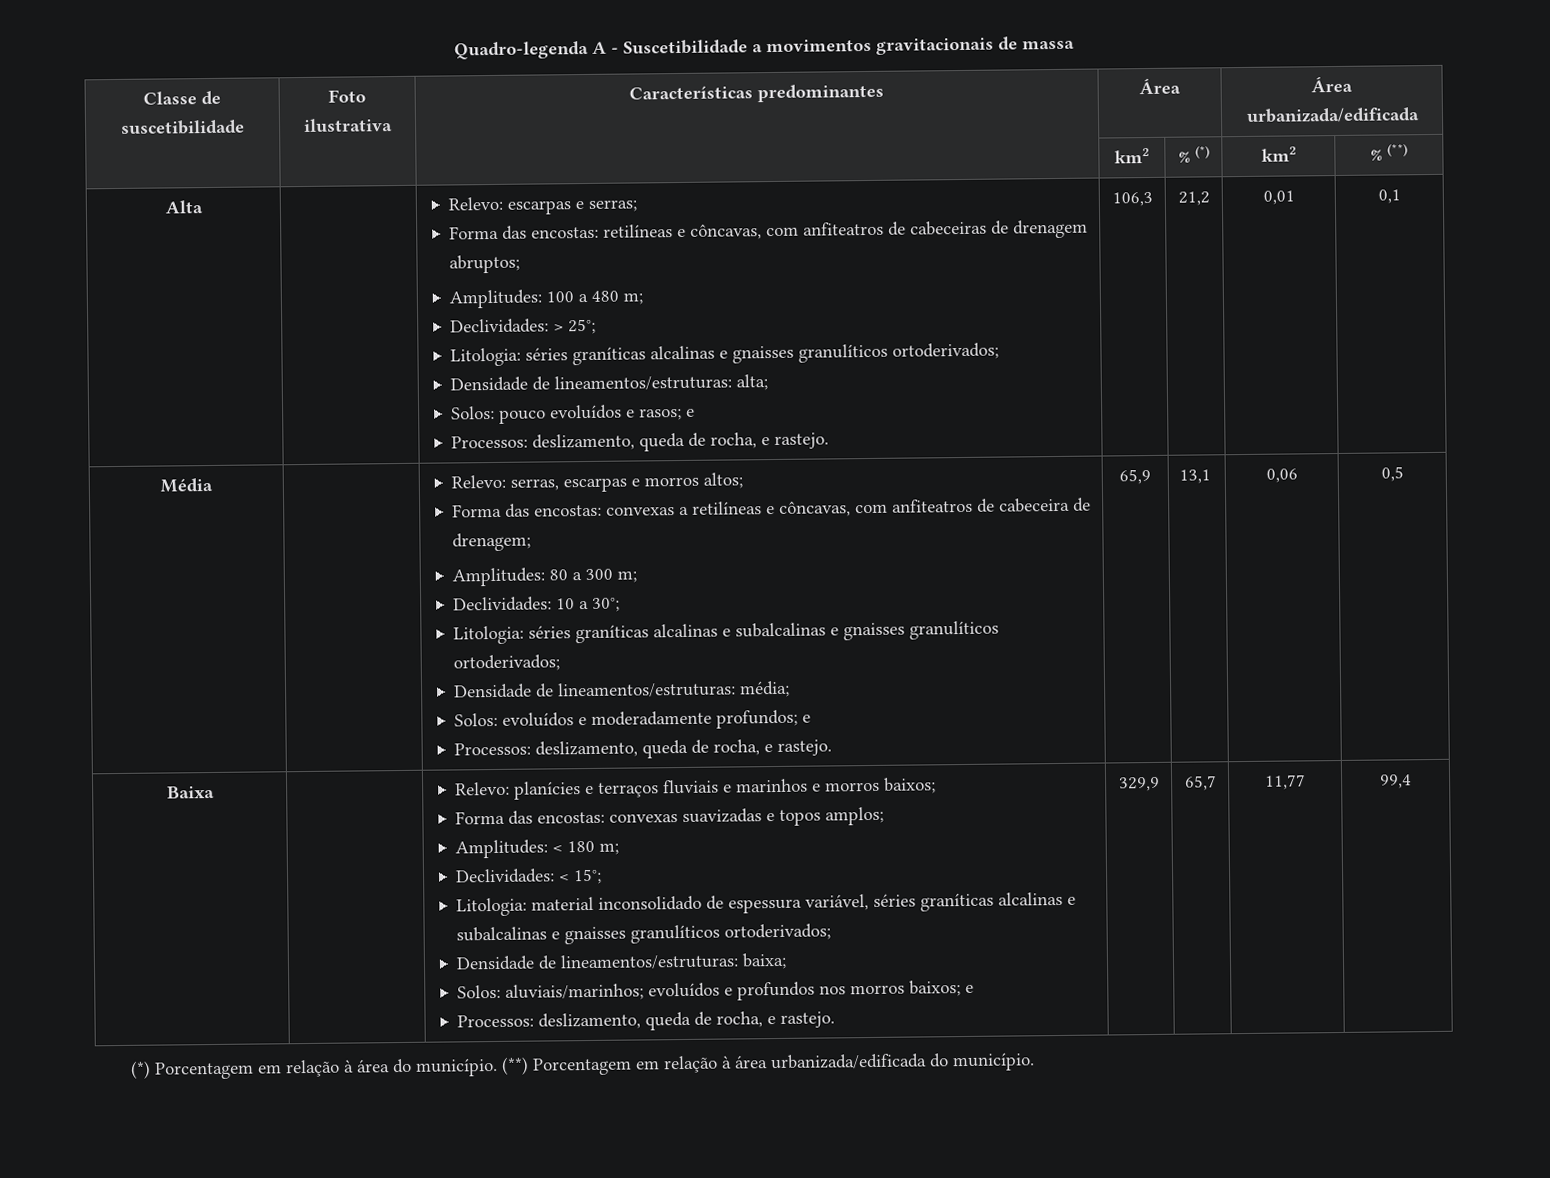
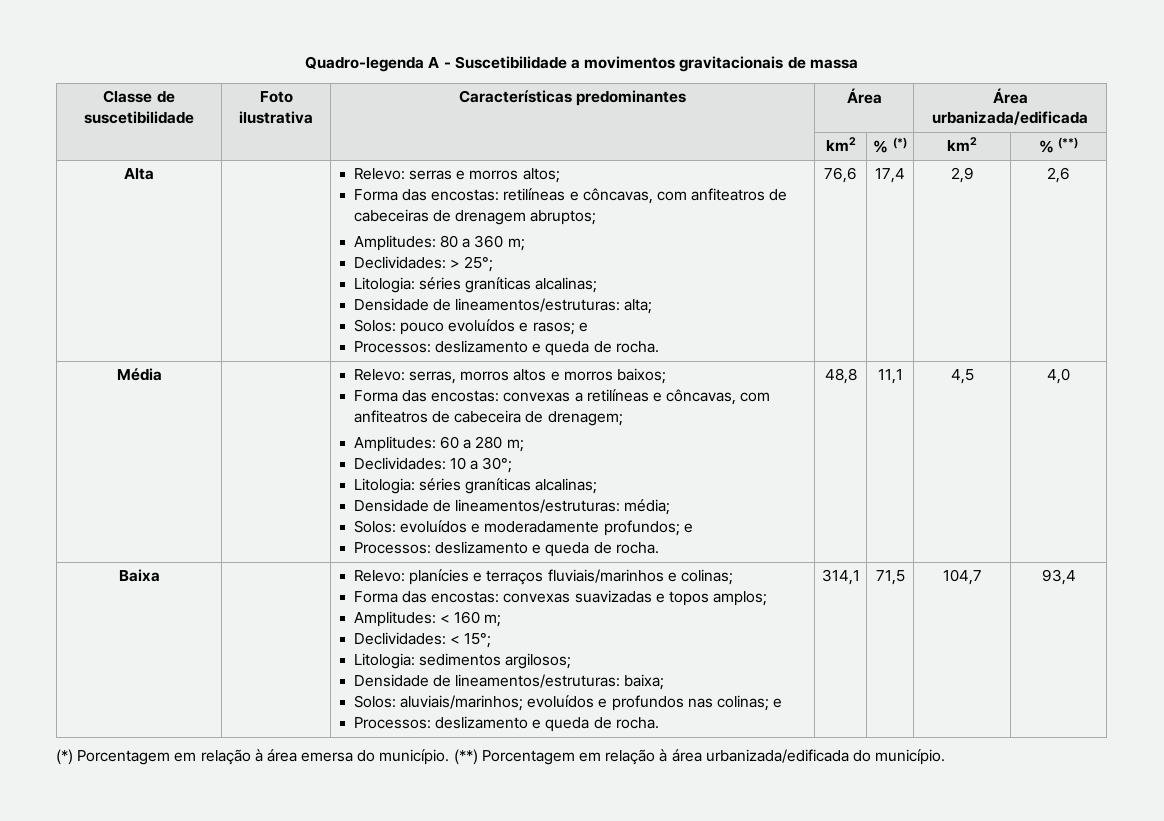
- Relevo: escarpas e serras;
+ Relevo: serras e morros altos;
- Amplitudes: 100 a 480 m;
+ Amplitudes: 80 a 360 m;
  Declividades: > 25°;
- Litologia: séries graníticas alcalinas e gnaisses granulíticos ortoderivados;
+ Litologia: séries graníticas alcalinas;
- Processos: deslizamento, queda de rocha, e rastejo. | 106,3 | 21,2 | 0,01 | 0,1
+ Processos: deslizamento e queda de rocha. | 76,6 | 17,4 | 2,9 | 2,6
- Relevo: serras, escarpas e morros altos;
+ Relevo: serras, morros altos e morros baixos;
- Amplitudes: 80 a 300 m;
+ Amplitudes: 60 a 280 m;
  Declividades: 10 a 30°;
- Litologia: séries graníticas alcalinas e subalcalinas e gnaisses granulíticos ortoderivados;
+ Litologia: séries graníticas alcalinas;
- Processos: deslizamento, queda de rocha, e rastejo. | 65,9 | 13,1 | 0,06 | 0,5
+ Processos: deslizamento e queda de rocha. | 48,8 | 11,1 | 4,5 | 4,0
- Relevo: planícies e terraços fluviais e marinhos e morros baixos;
+ Relevo: planícies e terraços fluviais/marinhos e colinas;
- Amplitudes: < 180 m;
+ Amplitudes: < 160 m;
- Litologia: material inconsolidado de espessura variável, séries graníticas alcalinas e subalcalinas e gnaisses granulíticos ortoderivados;
+ Litologia: sedimentos argilosos;
- Solos: aluviais/marinhos; evoluídos e profundos nos morros baixos; e
- Processos: deslizamento, queda de rocha, e rastejo. | 329,9 | 65,7 | 11,77 | 99,4
+ Solos: aluviais/marinhos; evoluídos e profundos nas colinas; e
+ Processos: deslizamento e queda de rocha. | 314,1 | 71,5 | 104,7 | 93,4
- (*) Porcentagem em relação à área do município.
+ (*) Porcentagem em relação à área emersa do município.

